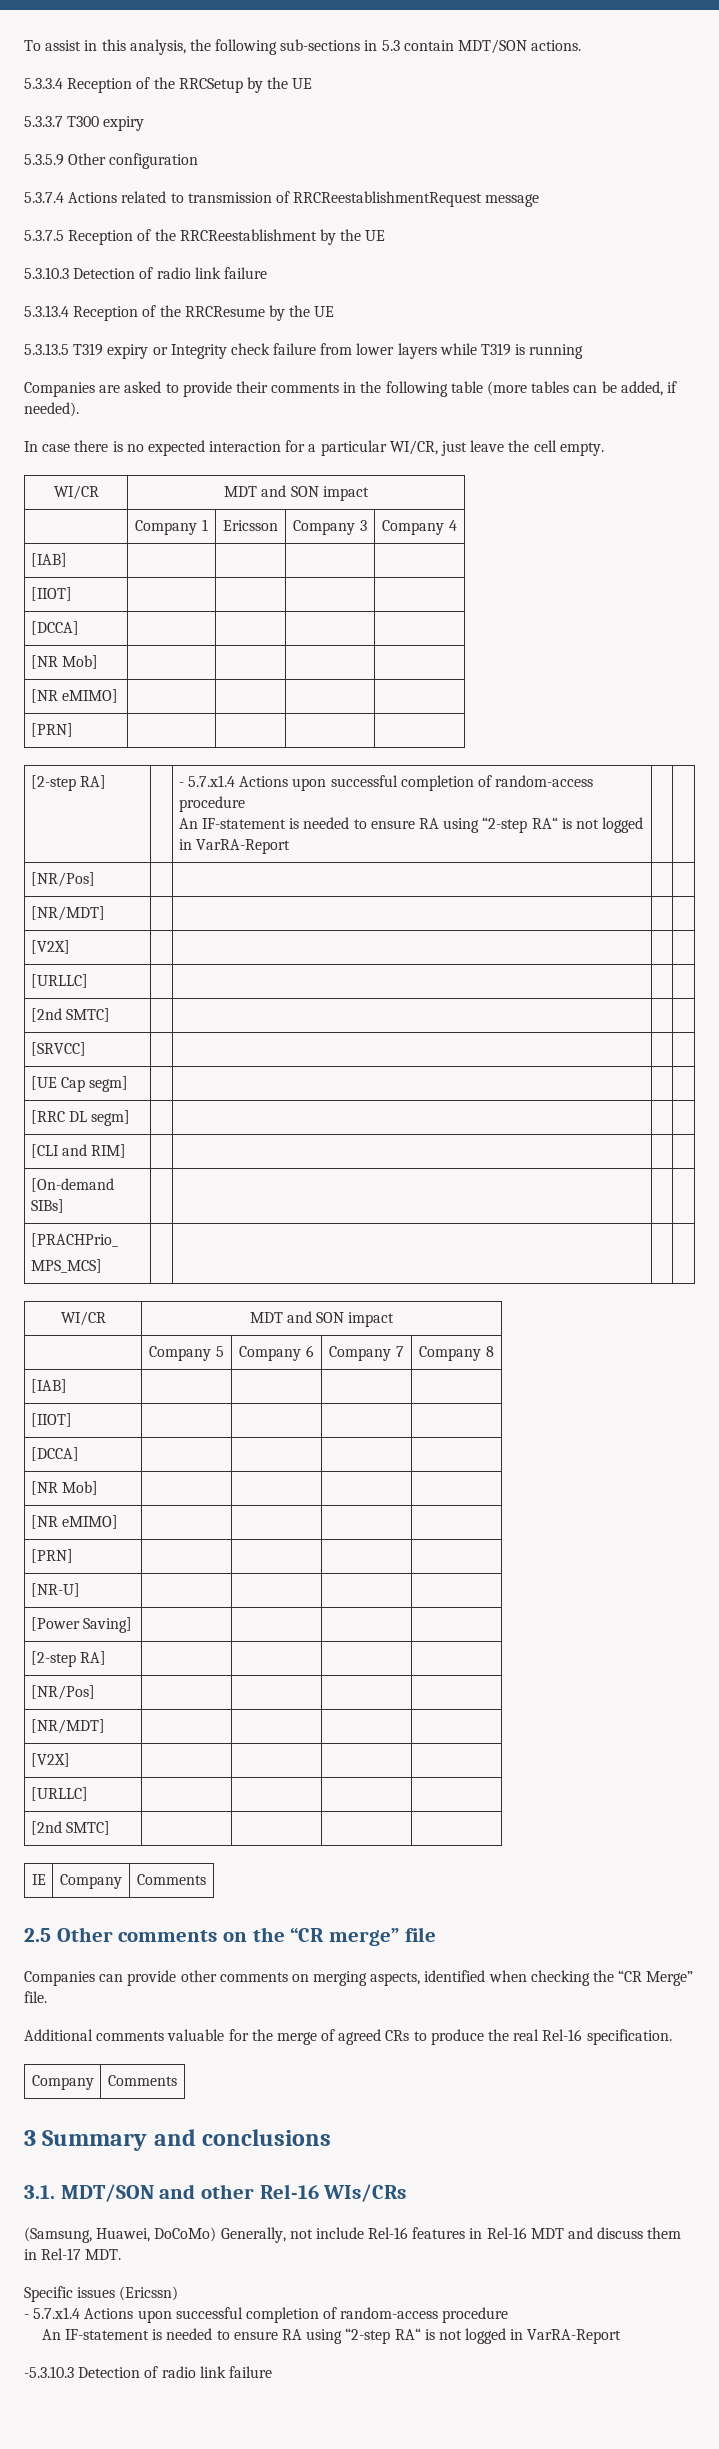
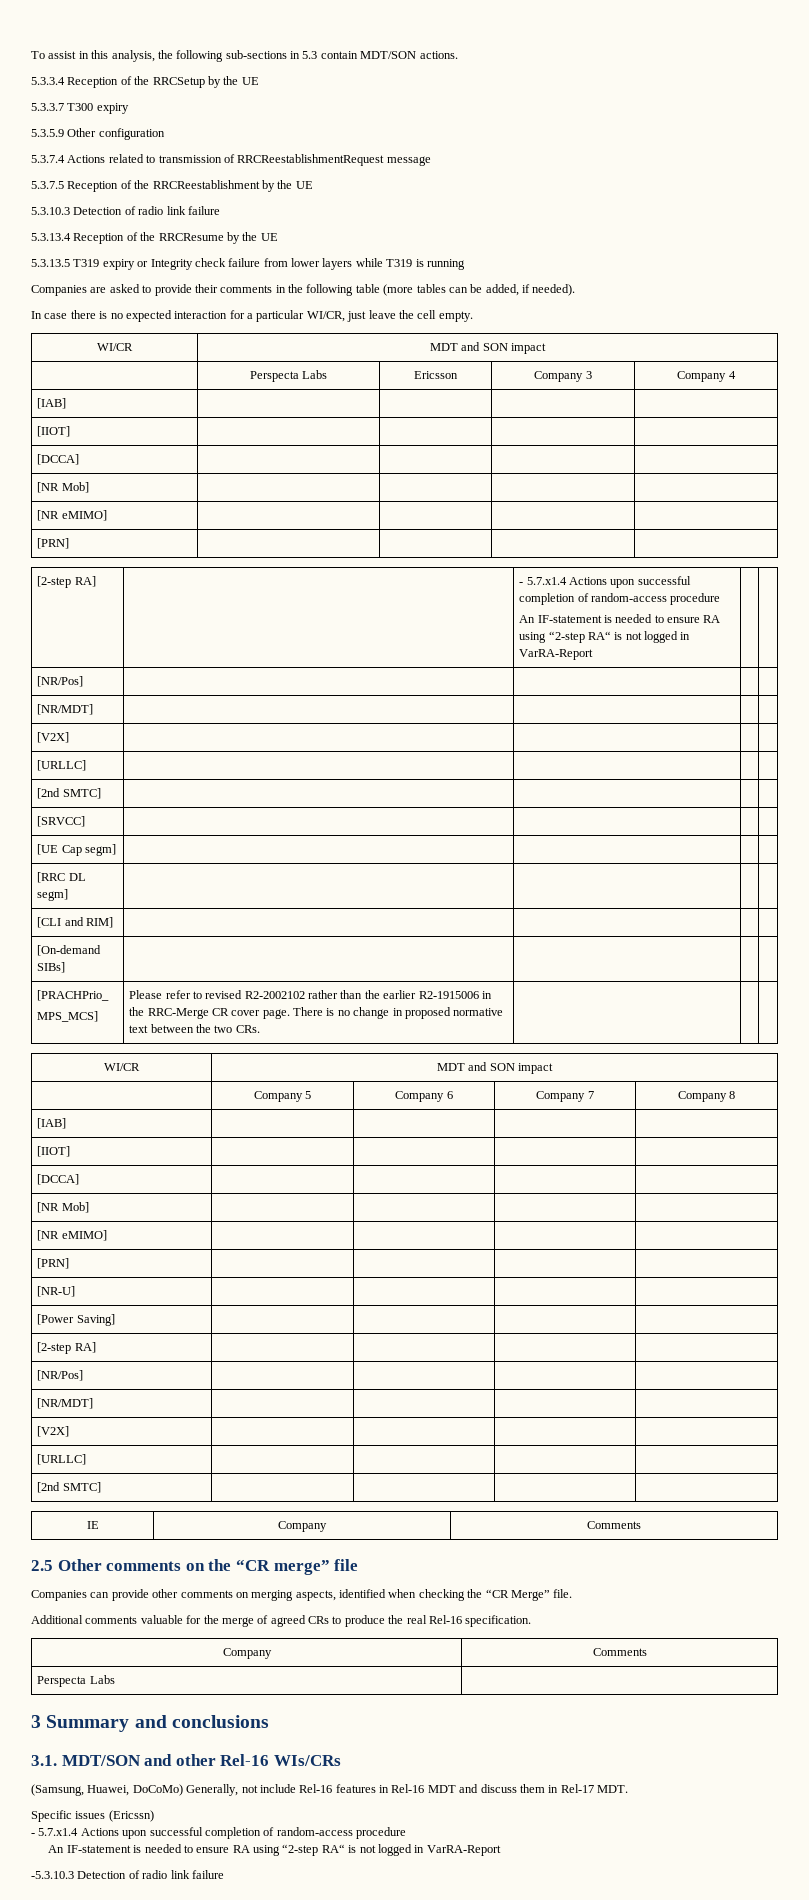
- | Company 1 | Ericsson | Company 3 | Company 4
+ | Perspecta Labs | Ericsson | Company 3 | Company 4
  [PRACHPrio_
- MPS_MCS] | | | |
+ MPS_MCS] | Please refer to revised R2-2002102 rather than the earlier R2-1915006 in the RRC-Merge CR cover page. There is no change in proposed normative text between the two CRs. | | |
  Additional comments valuable for the merge of agreed CRs to produce the real Rel-16 specification.
  Company | Comments
+ Perspecta Labs |

